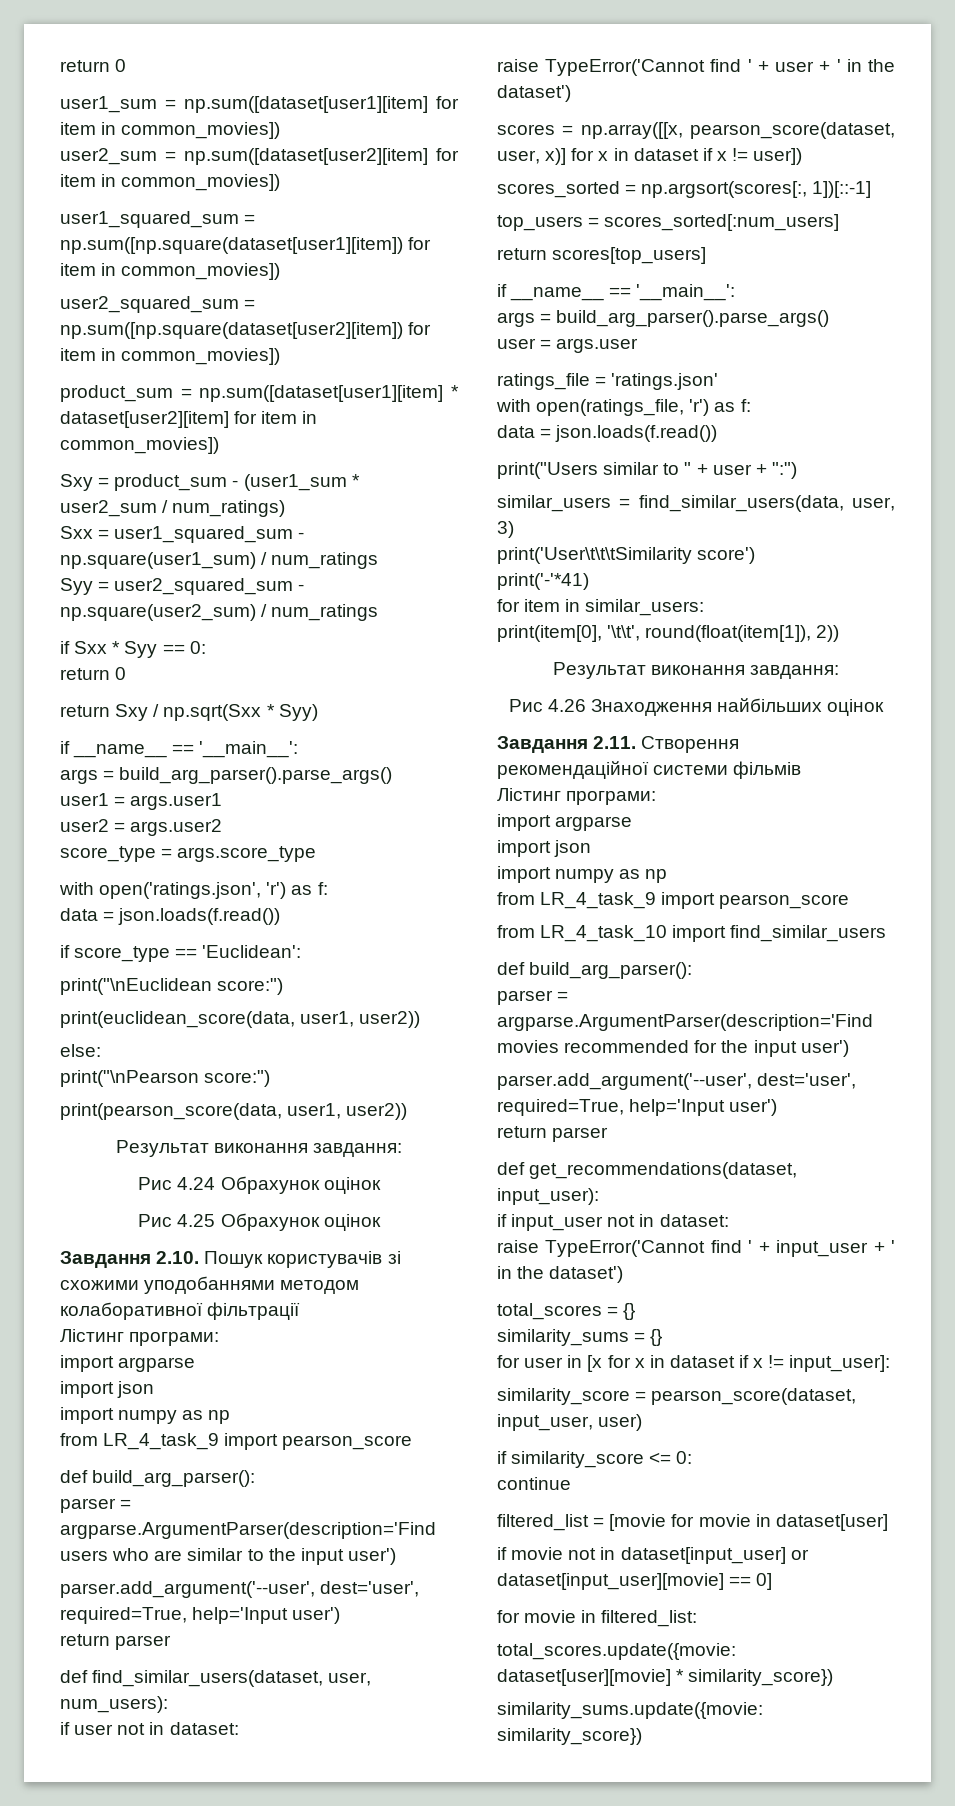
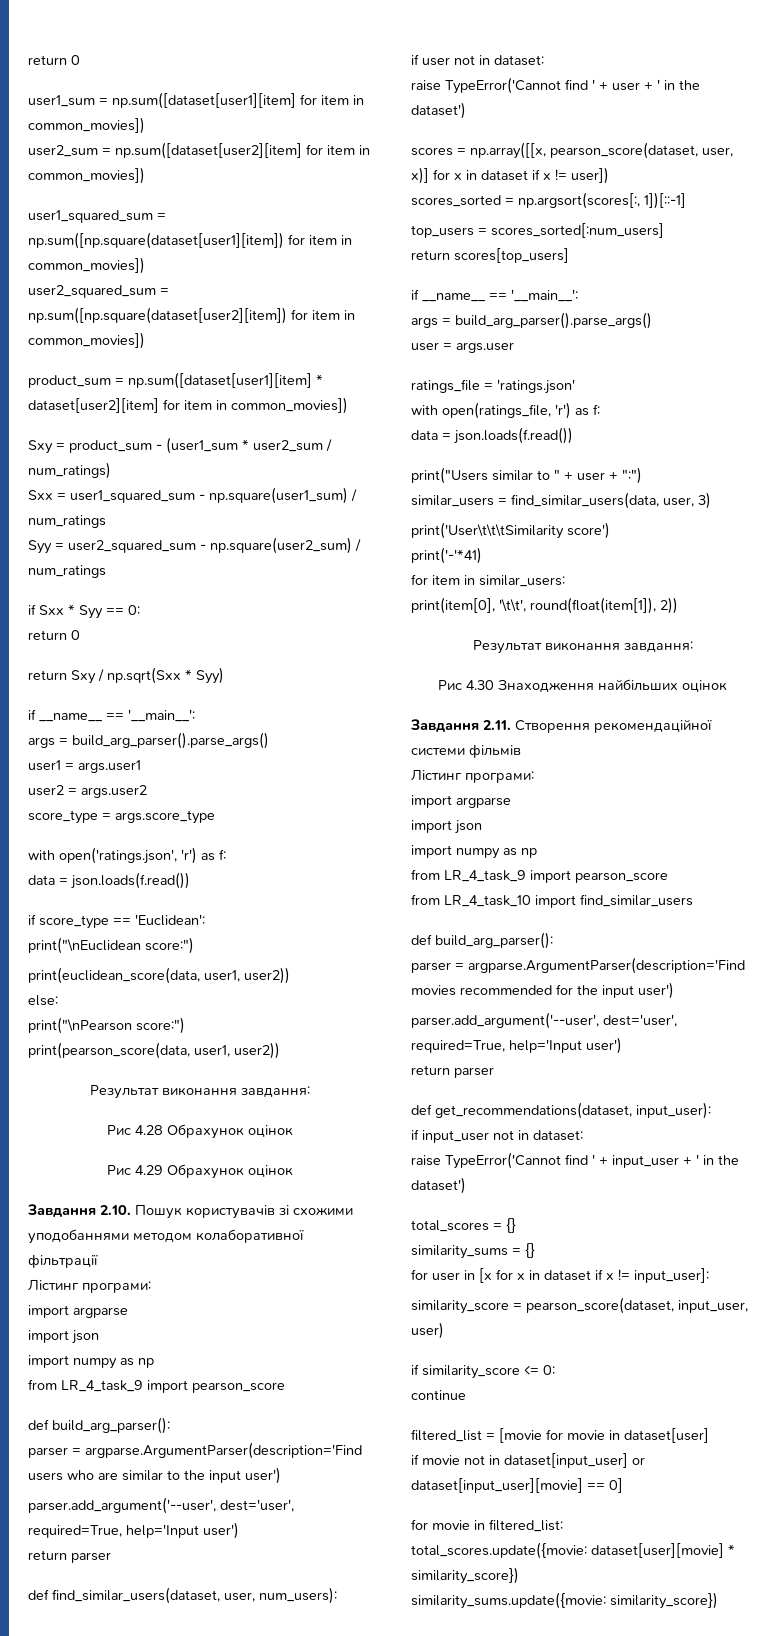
- Рис 4.24 Обрахунок оцінок
+ Рис 4.28 Обрахунок оцінок
- Рис 4.25 Обрахунок оцінок
+ Рис 4.29 Обрахунок оцінок
- Рис 4.26 Знаходження найбільших оцінок
+ Рис 4.30 Знаходження найбільших оцінок

